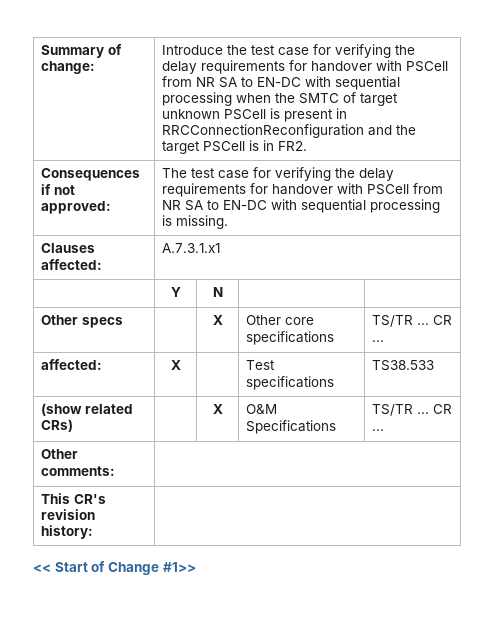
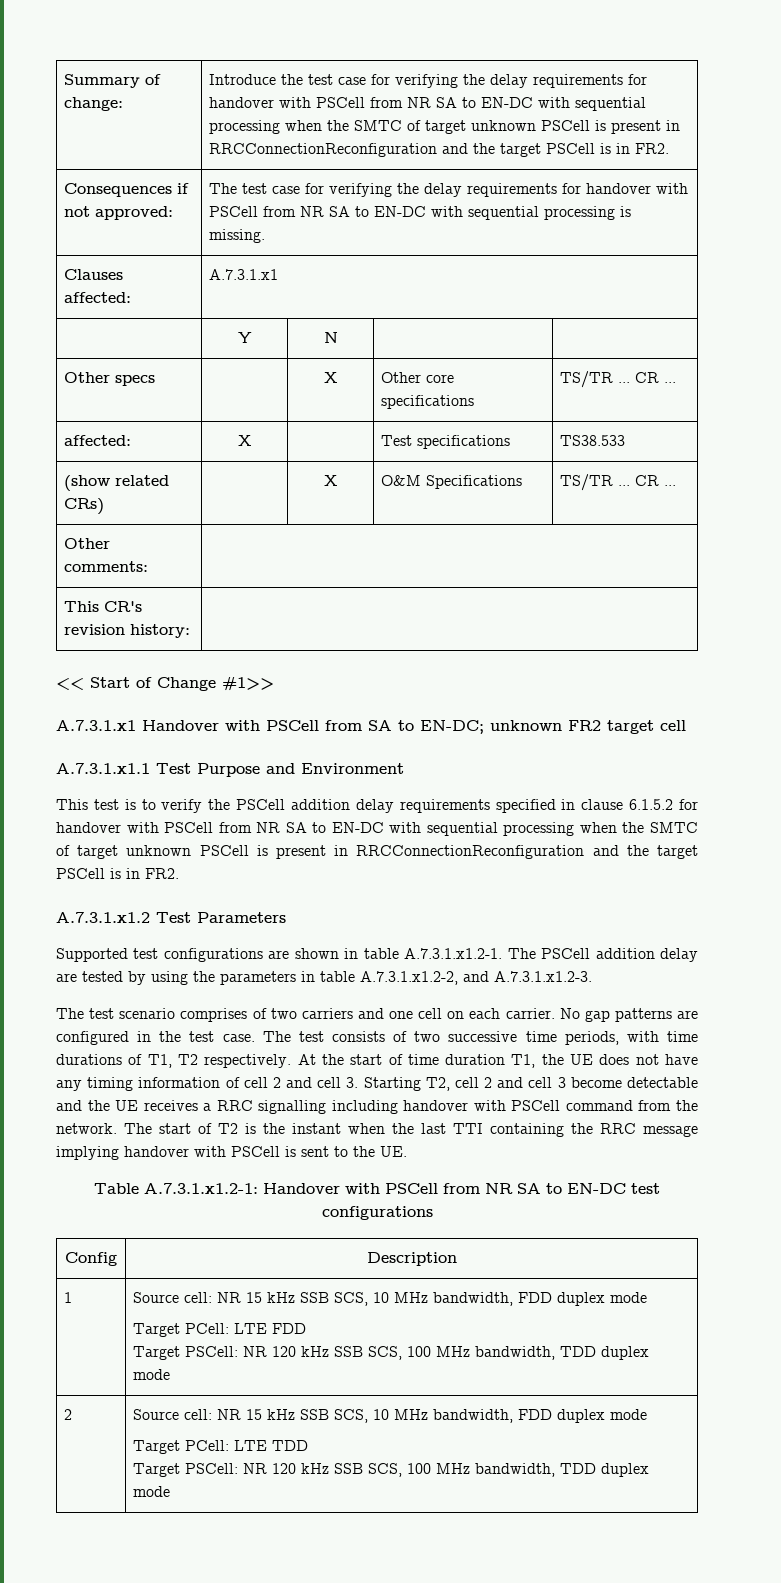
+ A.7.3.1.x1 Handover with PSCell from SA to EN-DC; unknown FR2 target cell
+ A.7.3.1.x1.1 Test Purpose and Environment
+ This test is to verify the PSCell addition delay requirements specified in clause 6.1.5.2 for handover with PSCell from NR SA to EN-DC with sequential processing when the SMTC of target unknown PSCell is present in RRCConnectionReconfiguration and the target PSCell is in FR2.
+ A.7.3.1.x1.2 Test Parameters
+ Supported test configurations are shown in table A.7.3.1.x1.2-1. The PSCell addition delay are tested by using the parameters in table A.7.3.1.x1.2-2, and A.7.3.1.x1.2-3.
+ The test scenario comprises of two carriers and one cell on each carrier. No gap patterns are configured in the test case. The test consists of two successive time periods, with time durations of T1, T2 respectively. At the start of time duration T1, the UE does not have any timing information of cell 2 and cell 3. Starting T2, cell 2 and cell 3 become detectable and the UE receives a RRC signalling including handover with PSCell command from the network. The start of T2 is the instant when the last TTI containing the RRC message implying handover with PSCell is sent to the UE.
+ Table A.7.3.1.x1.2-1: Handover with PSCell from NR SA to EN-DC test configurations
+ Config | Description
+ 1 | Source cell: NR 15 kHz SSB SCS, 10 MHz bandwidth, FDD duplex mode
+ Target PCell: LTE FDD
+ Target PSCell: NR 120 kHz SSB SCS, 100 MHz bandwidth, TDD duplex mode
+ 2 | Source cell: NR 15 kHz SSB SCS, 10 MHz bandwidth, FDD duplex mode
+ Target PCell: LTE TDD
+ Target PSCell: NR 120 kHz SSB SCS, 100 MHz bandwidth, TDD duplex mode

